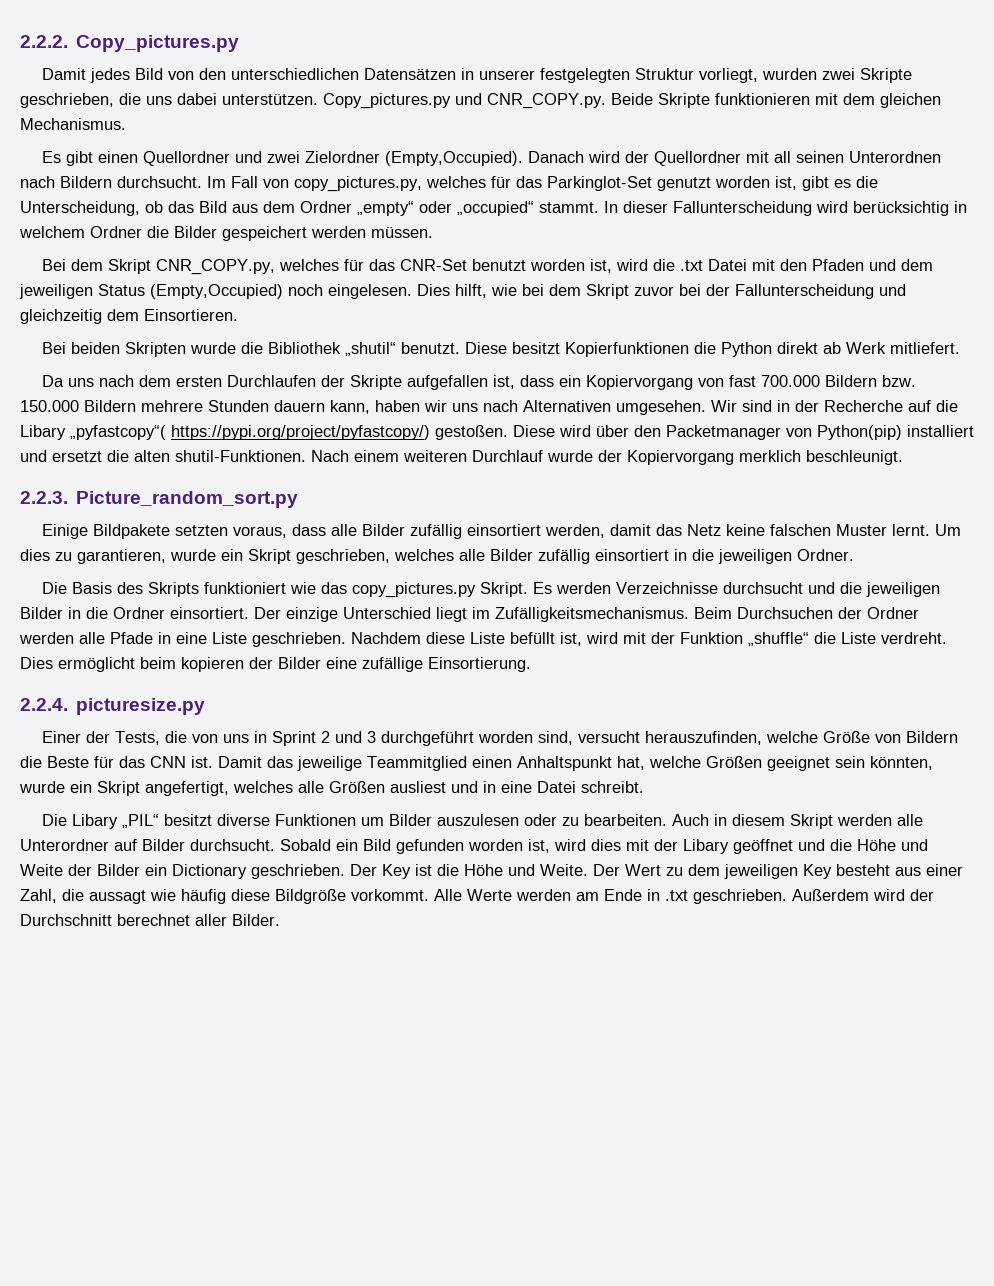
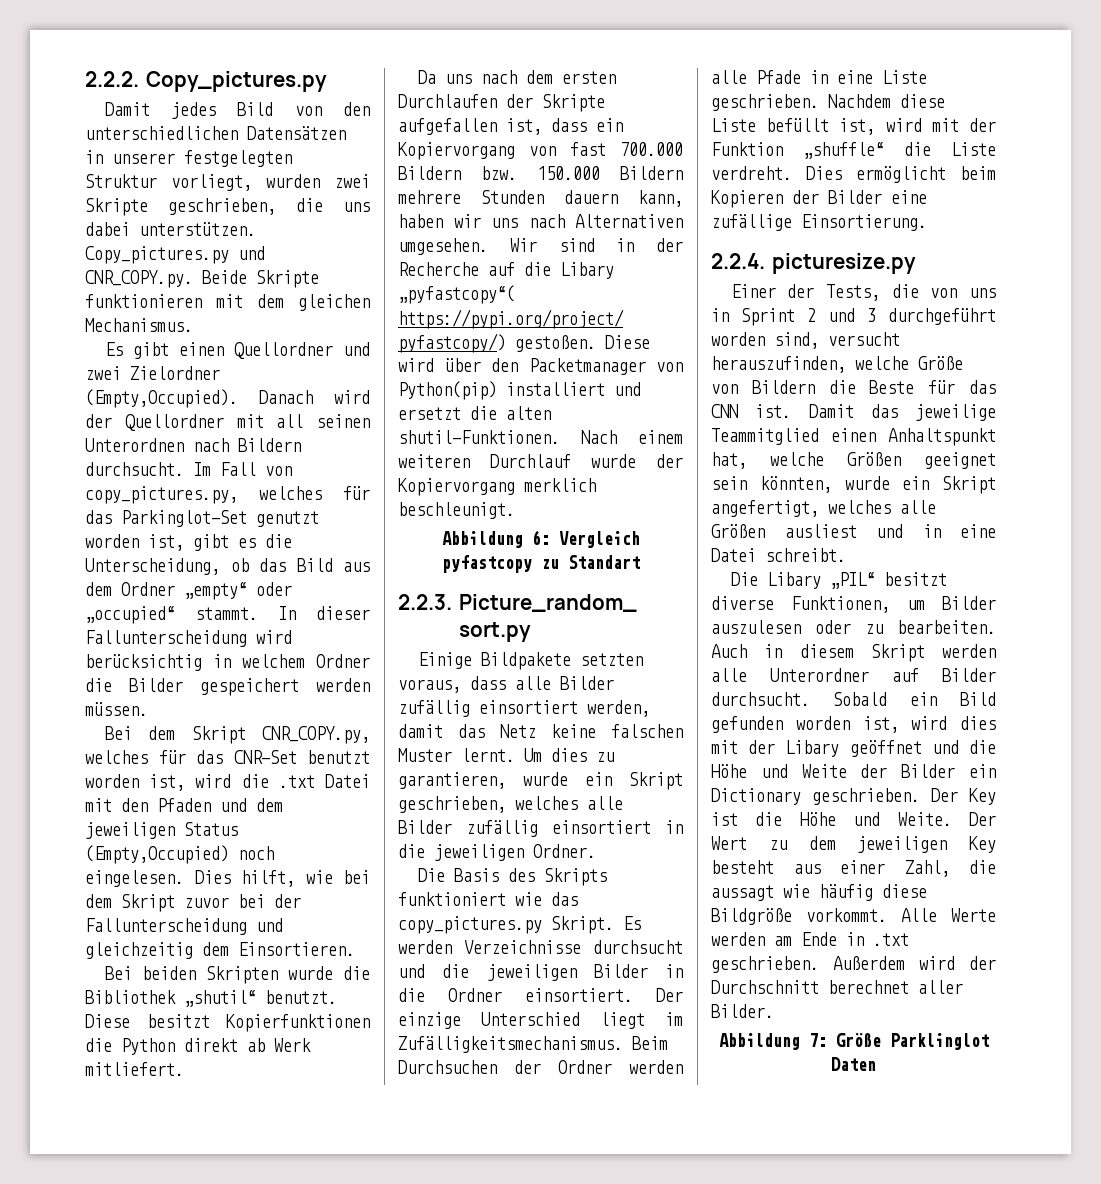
+ Abbildung 6: Vergleich pyfastcopy zu Standart
- Dies ermöglicht beim kopieren der Bilder eine zufällige Einsortierung.
+ Dies ermöglicht beim Kopieren der Bilder eine zufällige Einsortierung.
- Die Libary „PIL“ besitzt diverse Funktionen um Bilder auszulesen oder zu bearbeiten.
+ Die Libary „PIL“ besitzt diverse Funktionen, um Bilder auszulesen oder zu bearbeiten.
+ Abbildung 7: Größe Parklinglot Daten

